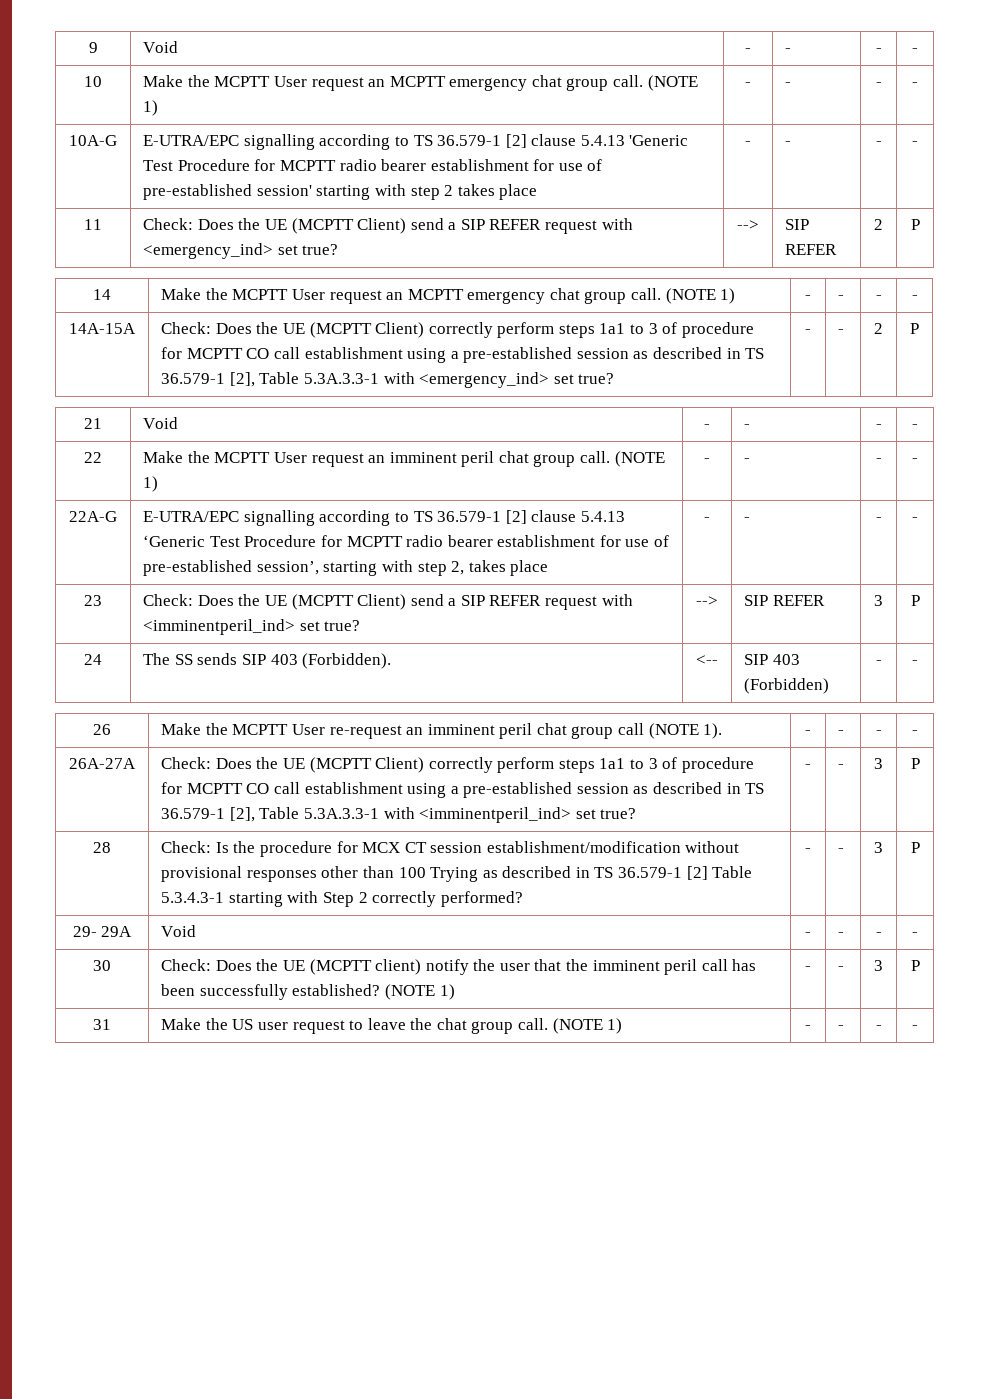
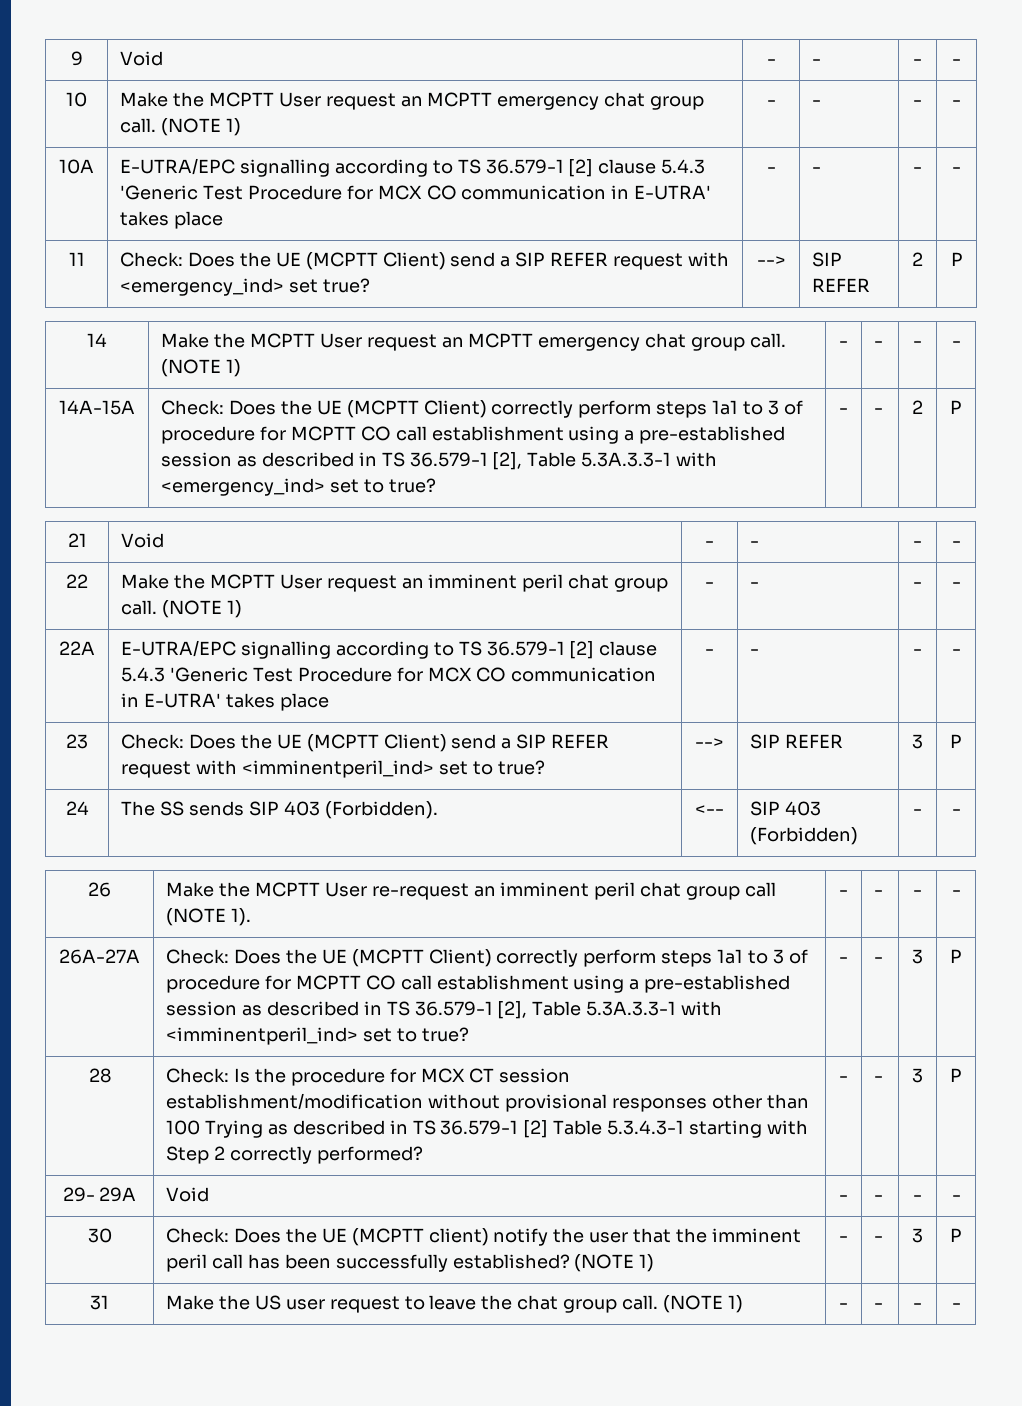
- 10A-G | E-UTRA/EPC signalling according to TS 36.579-1 [2] clause 5.4.13 'Generic Test Procedure for MCPTT radio bearer establishment for use of pre-established session' starting with step 2 takes place | - | - | - | -
+ 10A | E-UTRA/EPC signalling according to TS 36.579-1 [2] clause 5.4.3 'Generic Test Procedure for MCX CO communication in E-UTRA' takes place | - | - | - | -
- Check: Does the UE (MCPTT Client) correctly perform steps 1a1 to 3 of procedure for MCPTT CO call establishment using a pre-established session as described in TS 36.579-1 [2], Table 5.3A.3.3-1 with <emergency_ind> set true?
+ Check: Does the UE (MCPTT Client) correctly perform steps 1a1 to 3 of procedure for MCPTT CO call establishment using a pre-established session as described in TS 36.579-1 [2], Table 5.3A.3.3-1 with <emergency_ind> set to true?
- 22A-G | E-UTRA/EPC signalling according to TS 36.579-1 [2] clause 5.4.13 ‘Generic Test Procedure for MCPTT radio bearer establishment for use of pre-established session’, starting with step 2, takes place | - | - | - | -
+ 22A | E-UTRA/EPC signalling according to TS 36.579-1 [2] clause 5.4.3 'Generic Test Procedure for MCX CO communication in E-UTRA' takes place | - | - | - | -
- 23 | Check: Does the UE (MCPTT Client) send a SIP REFER request with <imminentperil_ind> set true? | --> | SIP REFER | 3 | P
+ 23 | Check: Does the UE (MCPTT Client) send a SIP REFER request with <imminentperil_ind> set to true? | --> | SIP REFER | 3 | P
- Check: Does the UE (MCPTT Client) correctly perform steps 1a1 to 3 of procedure for MCPTT CO call establishment using a pre-established session as described in TS 36.579-1 [2], Table 5.3A.3.3-1 with <imminentperil_ind> set true?
+ Check: Does the UE (MCPTT Client) correctly perform steps 1a1 to 3 of procedure for MCPTT CO call establishment using a pre-established session as described in TS 36.579-1 [2], Table 5.3A.3.3-1 with <imminentperil_ind> set to true?

